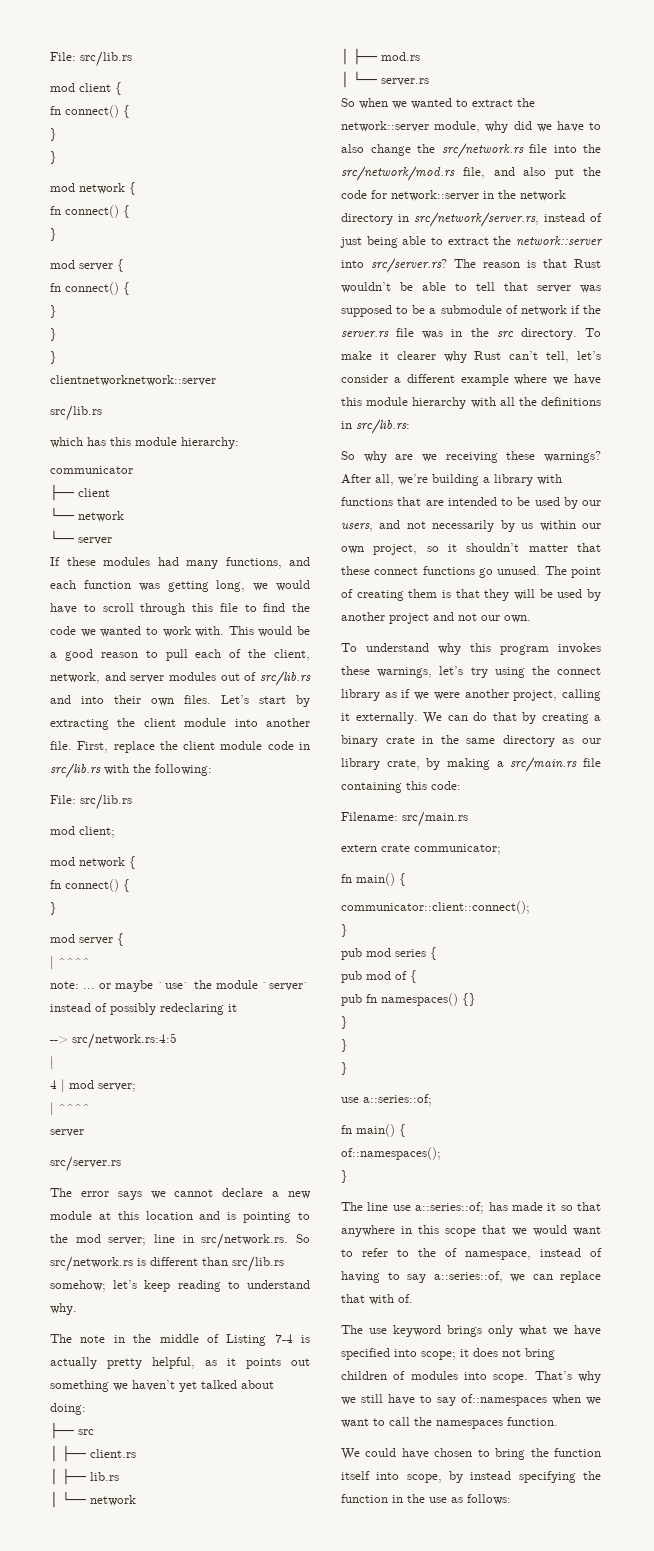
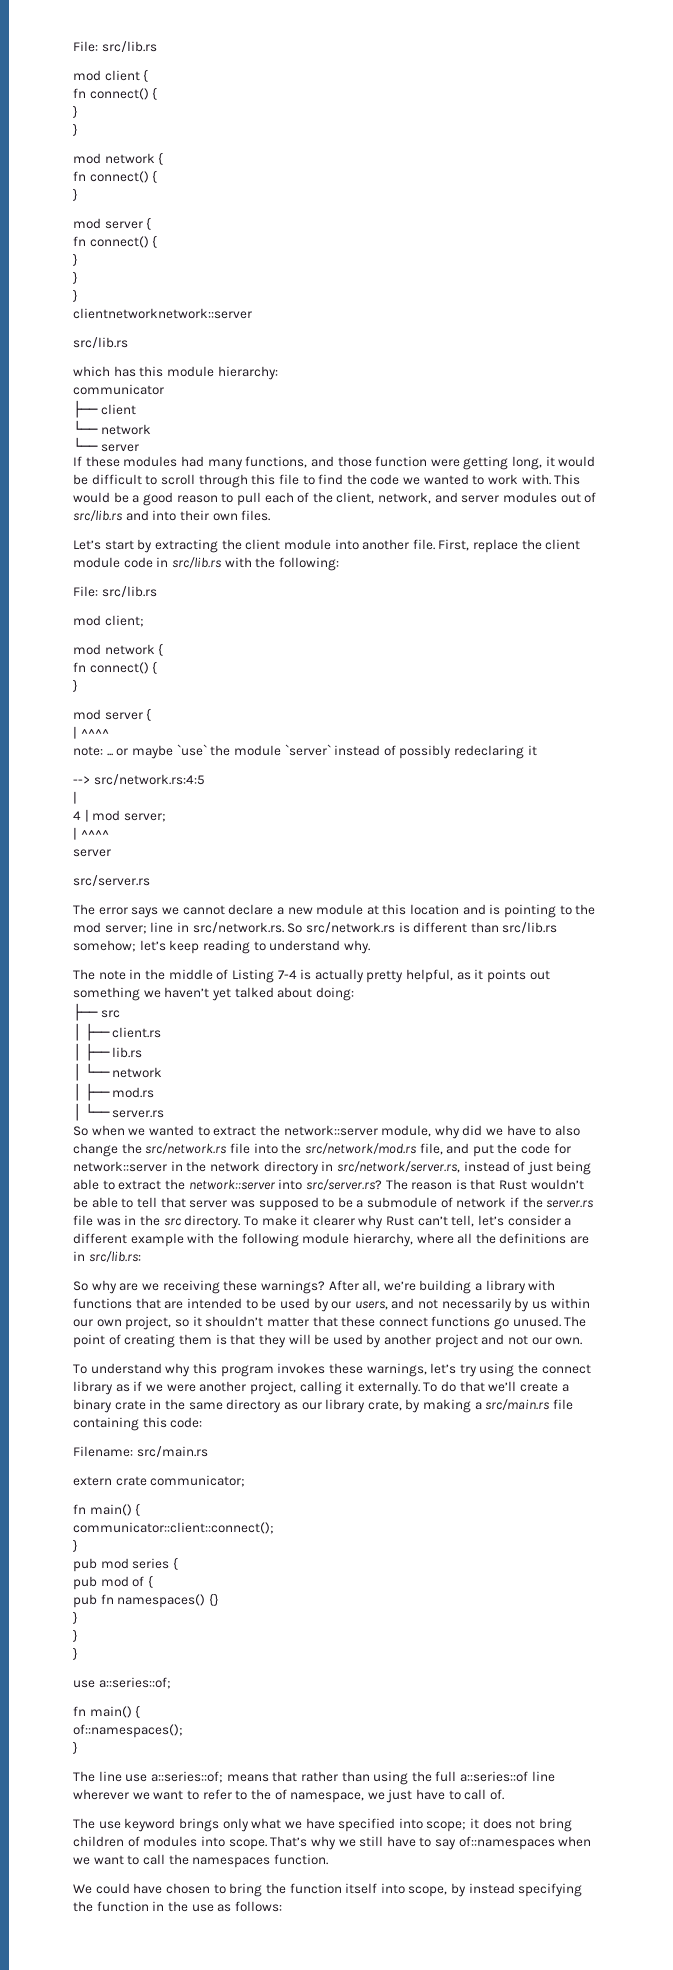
- If these modules had many functions, and each function was getting long, we would have to scroll through this file to find the code we wanted to work with.
+ If these modules had many functions, and those function were getting long, it would be difficult to scroll through this file to find the code we wanted to work with.
- This would be a good reason to pull each of the client, network, and server modules out of src/lib.rs and into their own files. Let’s start by extracting the client module into another file.
+ This would be a good reason to pull each of the client, network, and server modules out of src/lib.rs and into their own files.
+ Let’s start by extracting the client module into another file.
- So when we wanted to extract the network::server module, why did we have to also change the src/network.rs file into the src/network/mod.rs file, and also put the code for network::server in the network directory in src/network/server.rs, instead of just being able to extract the network::server into src/server.rs?
+ So when we wanted to extract the network::server module, why did we have to also change the src/network.rs file into the src/network/mod.rs file, and put the code for network::server in the network directory in src/network/server.rs, instead of just being able to extract the network::server into src/server.rs?
- To make it clearer why Rust can’t tell, let’s consider a different example where we have this module hierarchy with all the definitions in src/lib.rs:
+ To make it clearer why Rust can’t tell, let’s consider a different example with the following module hierarchy, where all the definitions are in src/lib.rs:
- We can do that by creating a binary crate in the same directory as our library crate, by making a src/main.rs file containing this code:
+ To do that we’ll create a binary crate in the same directory as our library crate, by making a src/main.rs file containing this code:
- The line use a::series::of; has made it so that anywhere in this scope that we would want to refer to the of namespace, instead of having to say a::series::of, we can replace that with of.
+ The line use a::series::of; means that rather than using the full a::series::of line wherever we want to refer to the of namespace, we just have to call of.

